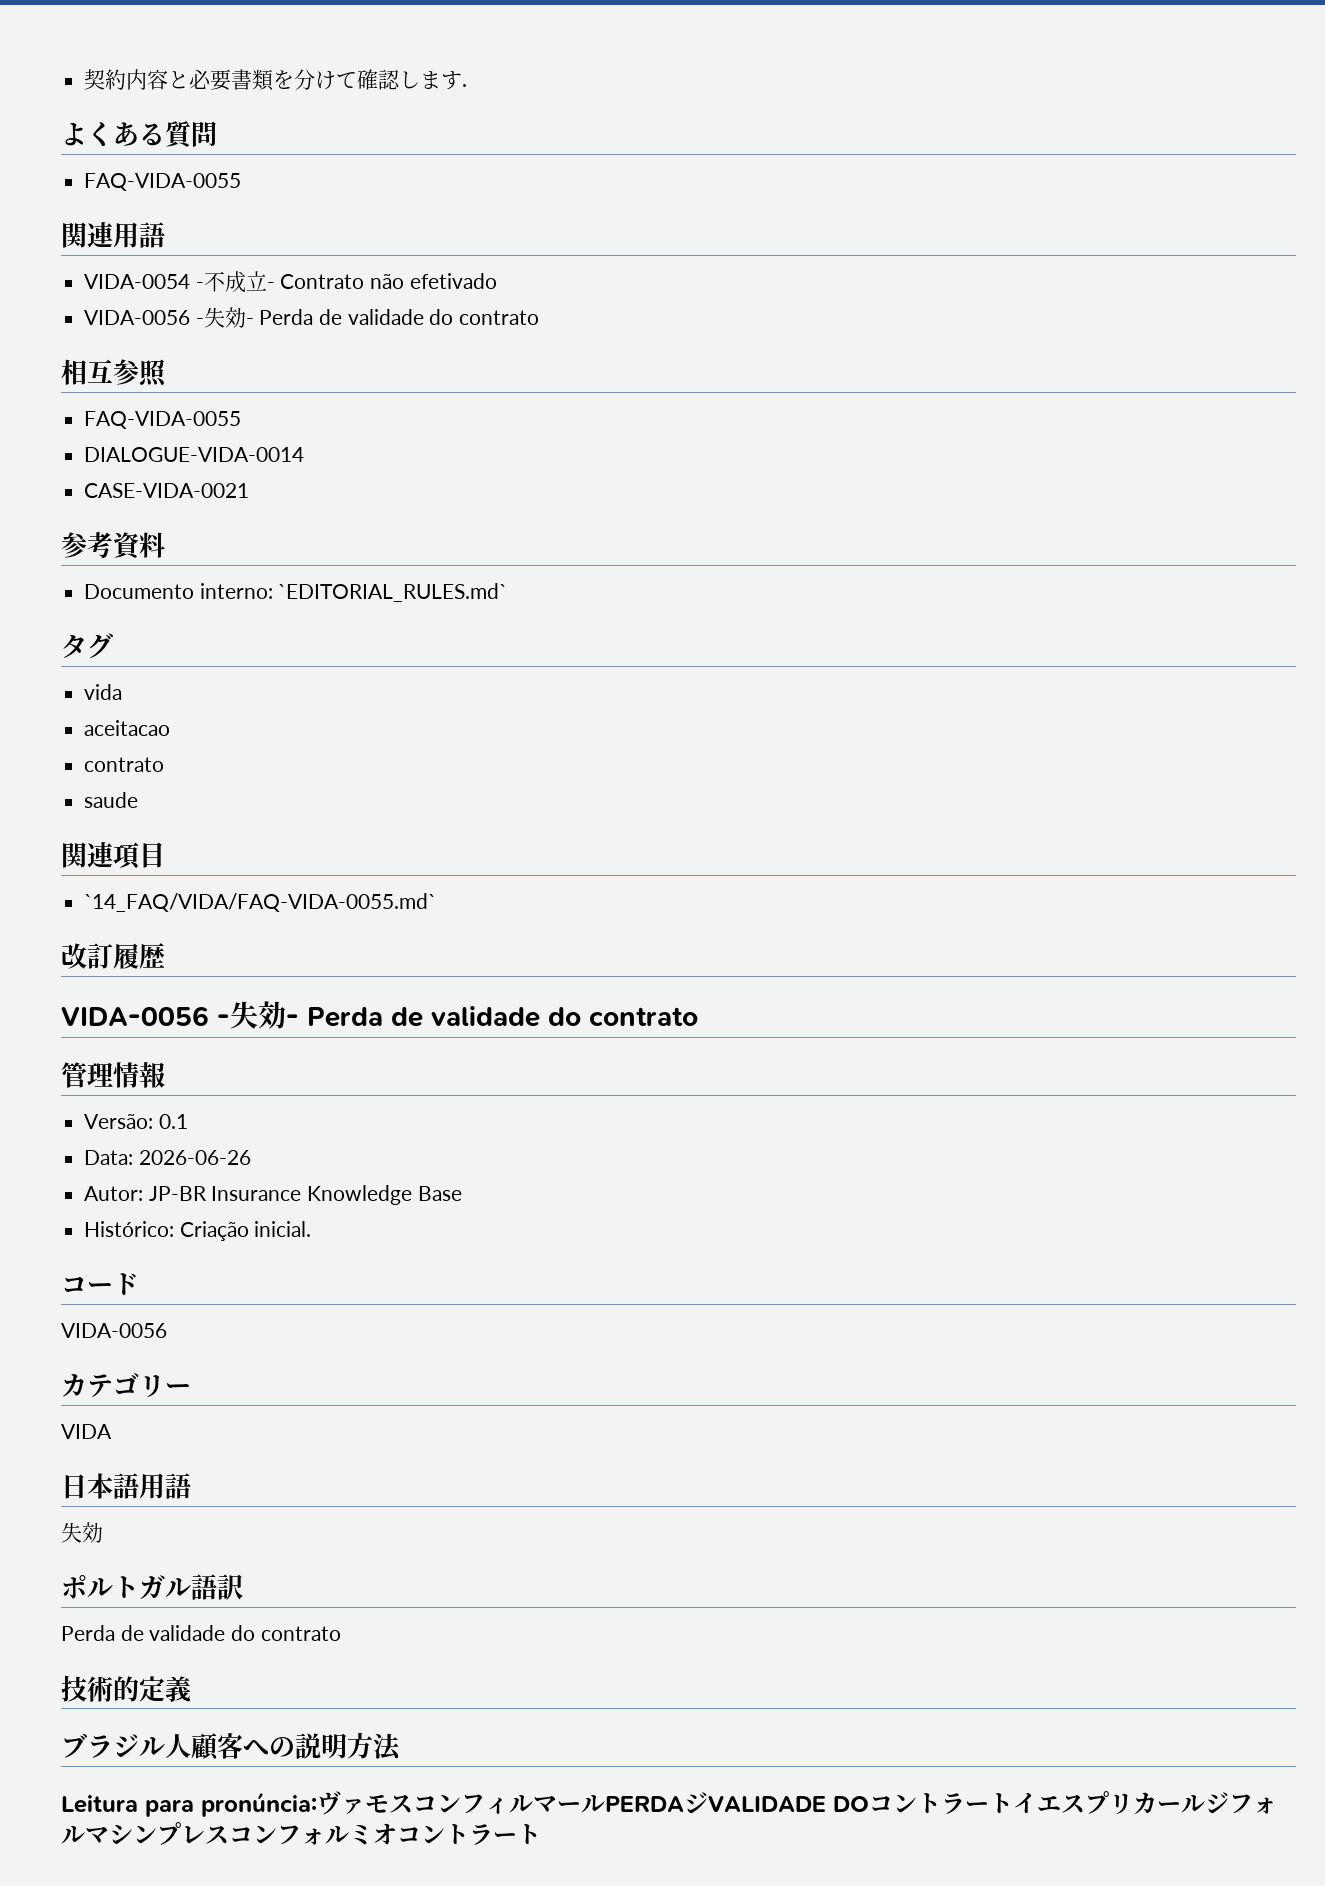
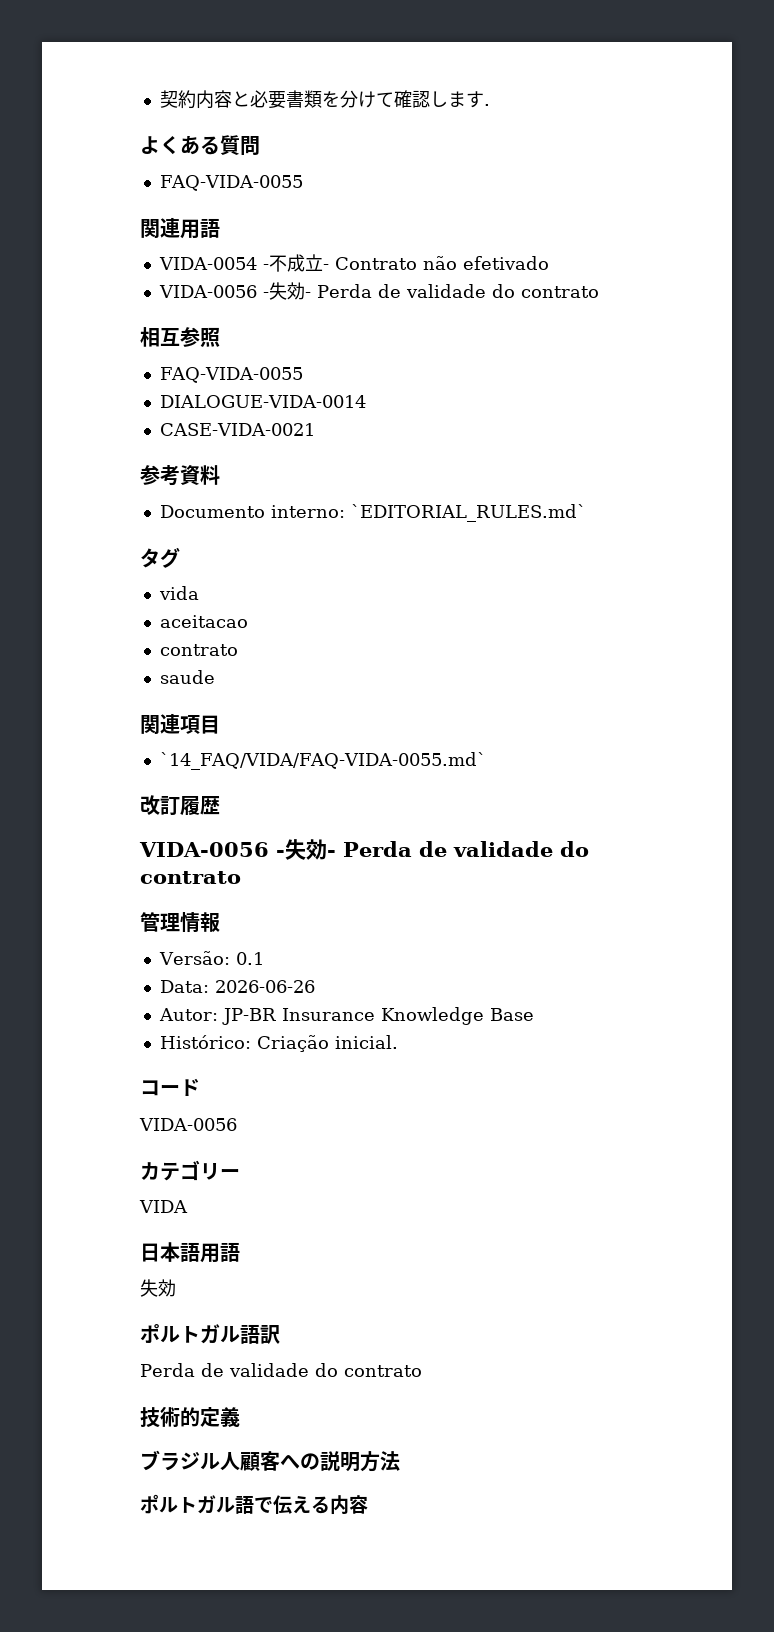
- Leitura para pronúncia:ヴァモスコンフィルマールPERDAジVALIDADE DOコントラートイエスプリカールジフォルマシンプレスコンフォルミオコントラート
+ ポルトガル語で伝える内容

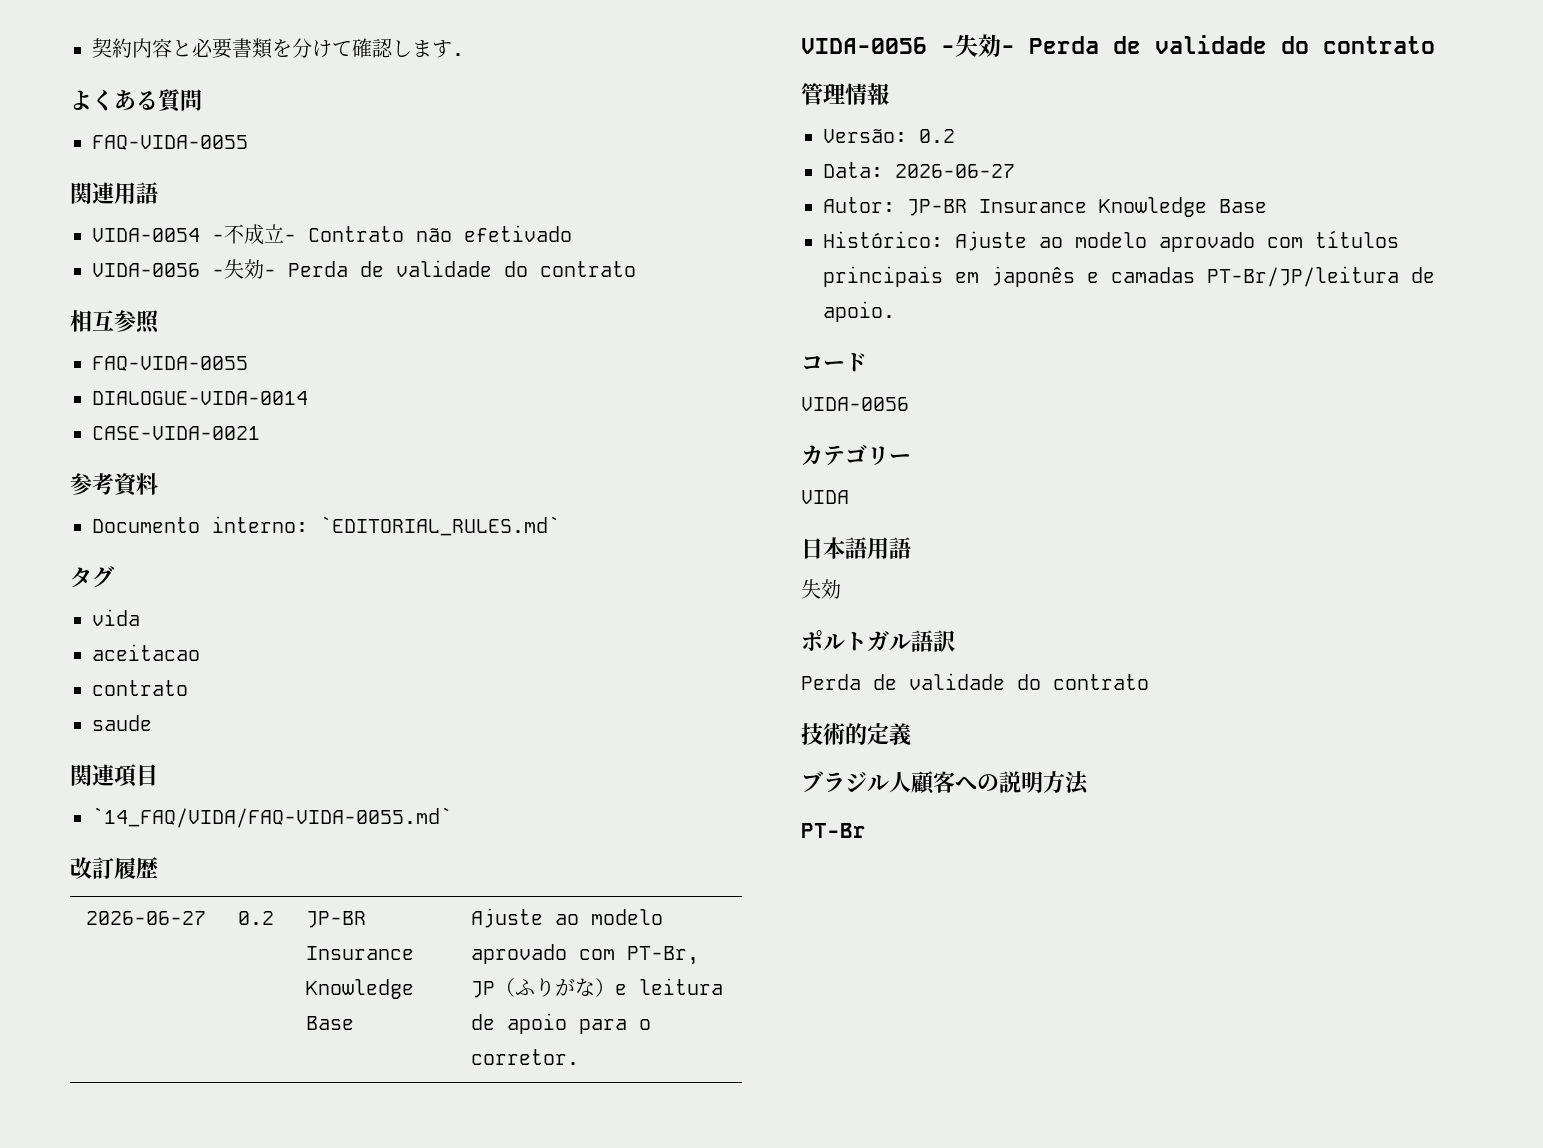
+ 2026-06-27 | 0.2 | JP-BR Insurance Knowledge Base | Ajuste ao modelo aprovado com PT-Br, JP（ふりがな）e leitura de apoio para o corretor.
- Versão: 0.1
+ Versão: 0.2
- Data: 2026-06-26
+ Data: 2026-06-27
- Histórico: Criação inicial.
+ Histórico: Ajuste ao modelo aprovado com títulos principais em japonês e camadas PT-Br/JP/leitura de apoio.
- ポルトガル語で伝える内容
+ PT-Br

